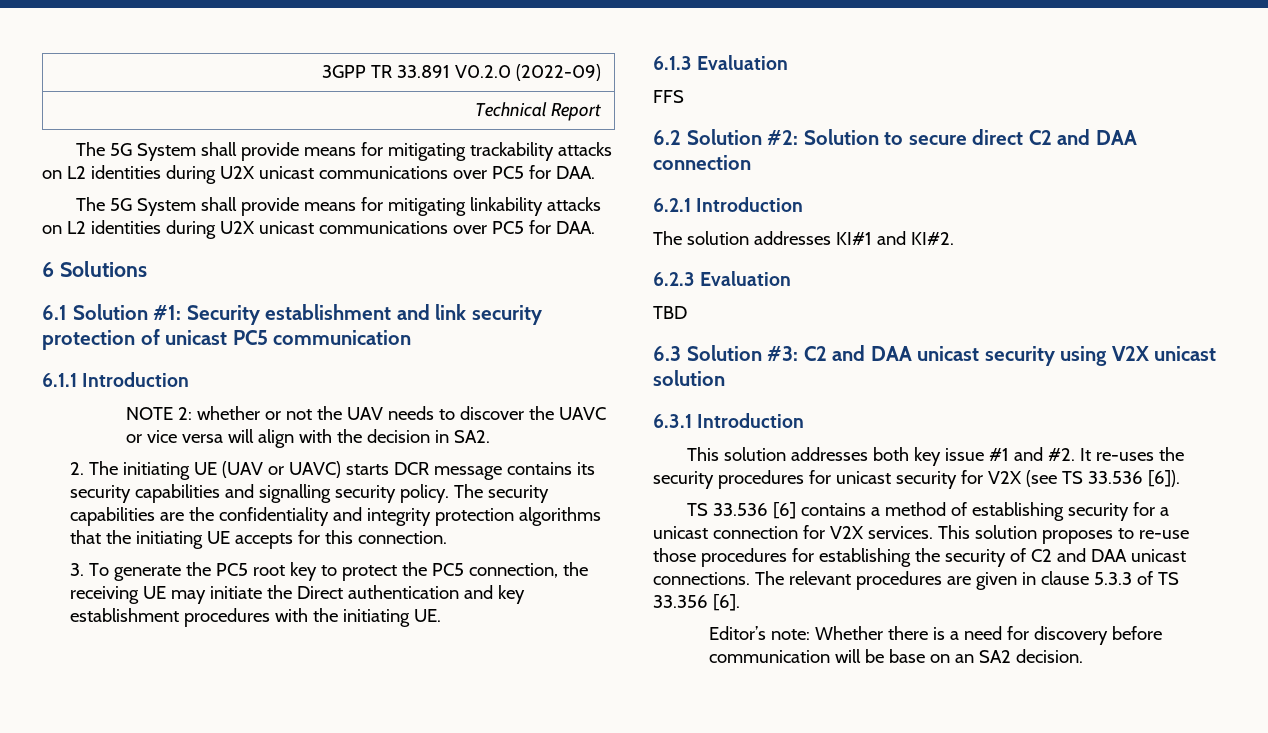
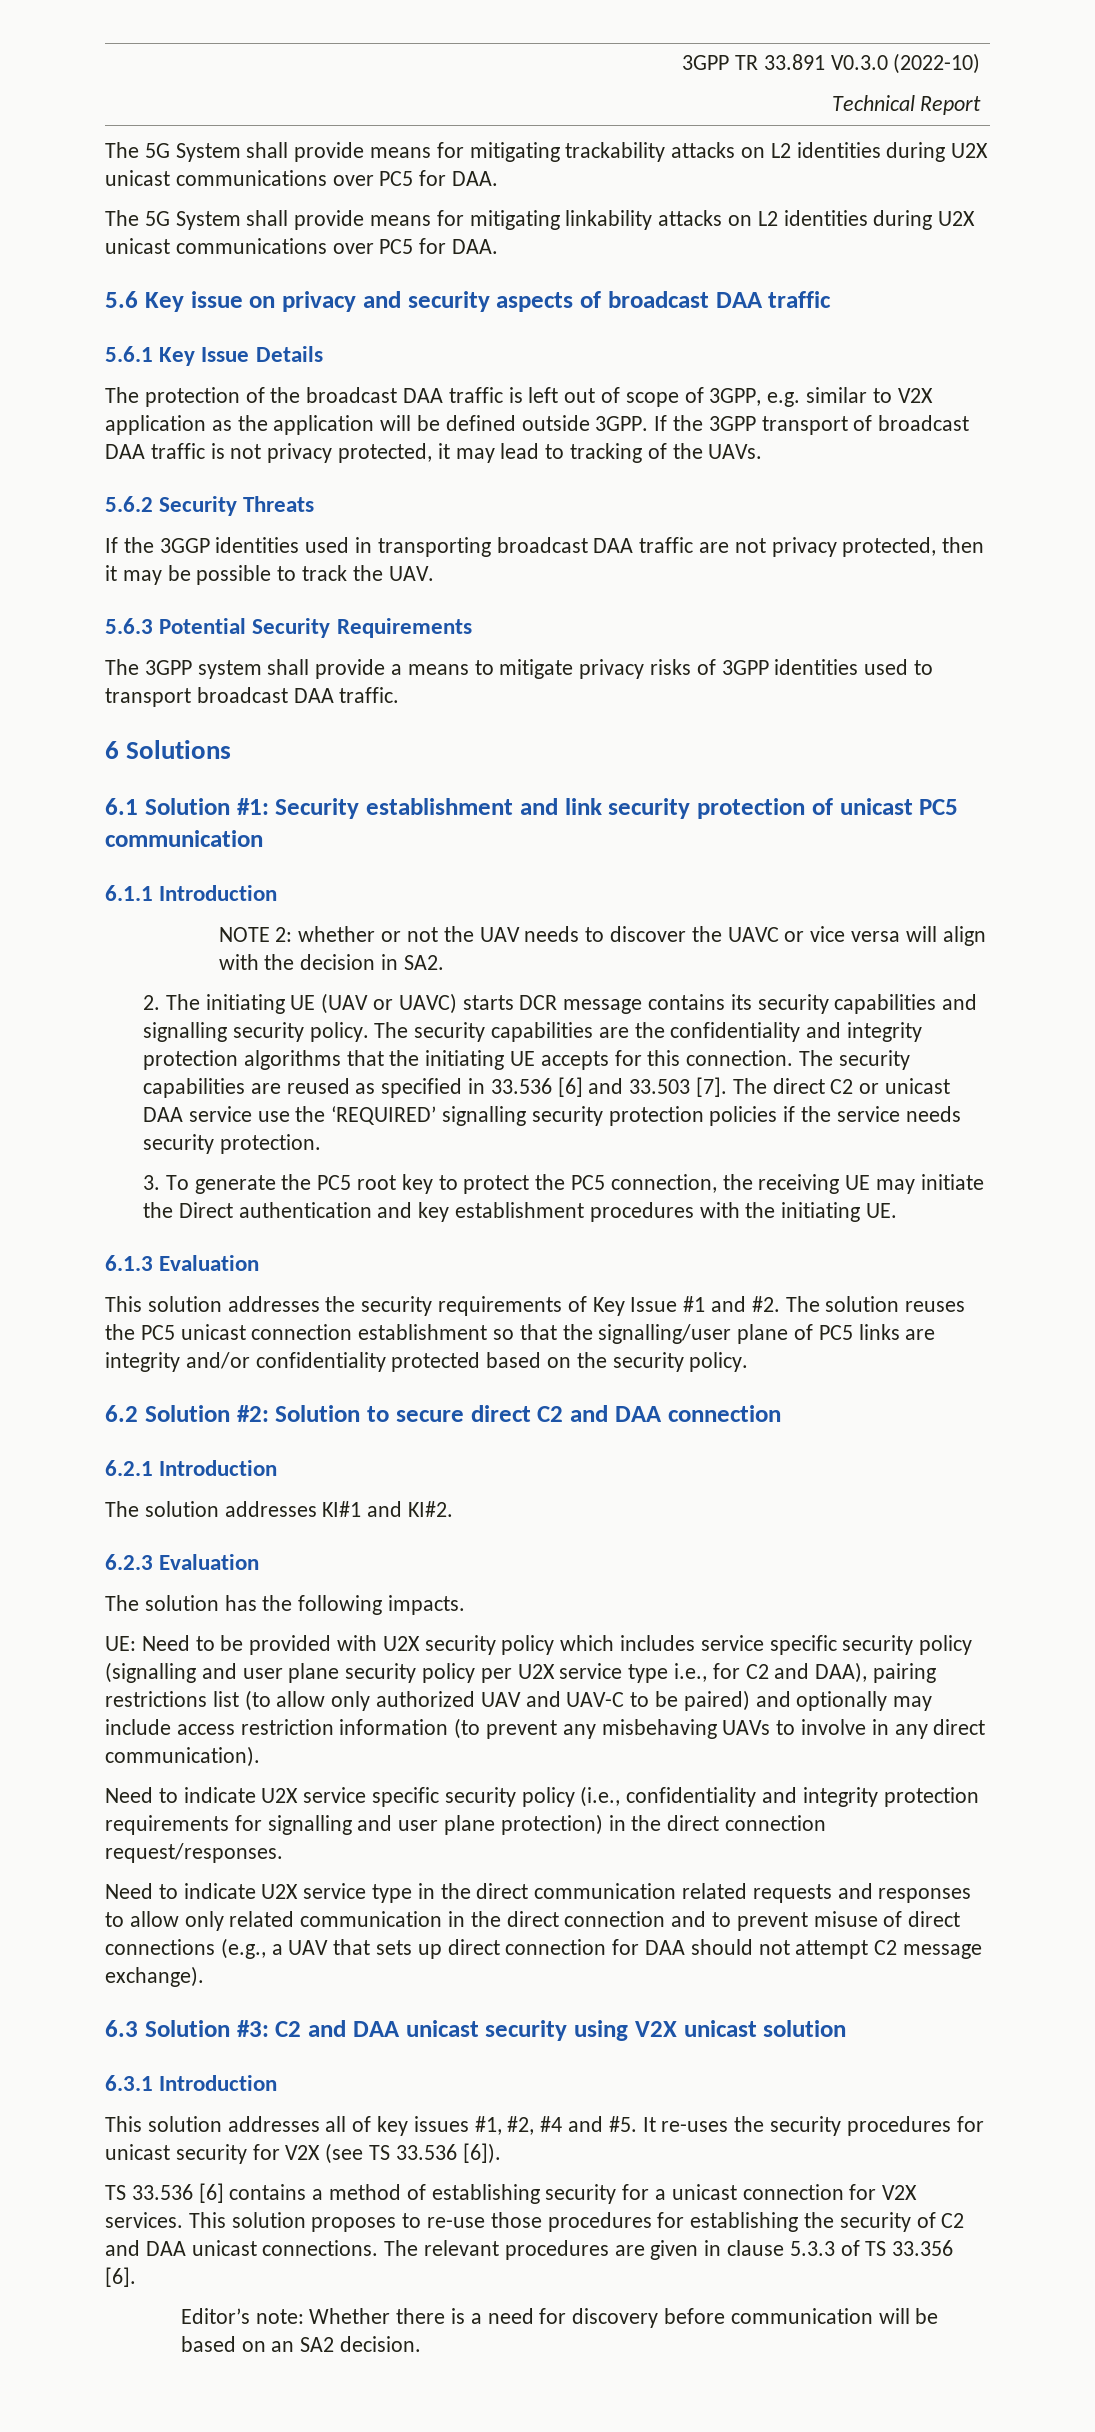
- 3GPP TR 33.891 V0.2.0 (2022-09)
+ 3GPP TR 33.891 V0.3.0 (2022-10)
+ 5.6 Key issue on privacy and security aspects of broadcast DAA traffic
+ 5.6.1 Key Issue Details
+ The protection of the broadcast DAA traffic is left out of scope of 3GPP, e.g. similar to V2X application as the application will be defined outside 3GPP. If the 3GPP transport of broadcast DAA traffic is not privacy protected, it may lead to tracking of the UAVs.
+ 5.6.2 Security Threats
+ If the 3GGP identities used in transporting broadcast DAA traffic are not privacy protected, then it may be possible to track the UAV.
+ 5.6.3 Potential Security Requirements
+ The 3GPP system shall provide a means to mitigate privacy risks of 3GPP identities used to transport broadcast DAA traffic.
+ The security capabilities are reused as specified in 33.536 [6] and 33.503 [7]. The direct C2 or unicast DAA service use the ‘REQUIRED’ signalling security protection policies if the service needs security protection.
- FFS
+ This solution addresses the security requirements of Key Issue #1 and #2. The solution reuses the PC5 unicast connection establishment so that the signalling/user plane of PC5 links are integrity and/or confidentiality protected based on the security policy.
- TBD
+ The solution has the following impacts.
+ UE: Need to be provided with U2X security policy which includes service specific security policy (signalling and user plane security policy per U2X service type i.e., for C2 and DAA), pairing restrictions list (to allow only authorized UAV and UAV-C to be paired) and optionally may include access restriction information (to prevent any misbehaving UAVs to involve in any direct communication).
+ Need to indicate U2X service specific security policy (i.e., confidentiality and integrity protection requirements for signalling and user plane protection) in the direct connection request/responses.
+ Need to indicate U2X service type in the direct communication related requests and responses to allow only related communication in the direct connection and to prevent misuse of direct connections (e.g., a UAV that sets up direct connection for DAA should not attempt C2 message exchange).
- This solution addresses both key issue #1 and #2.
+ This solution addresses all of key issues #1, #2, #4 and #5.
- Editor’s note: Whether there is a need for discovery before communication will be base on an SA2 decision.
+ Editor’s note: Whether there is a need for discovery before communication will be based on an SA2 decision.

